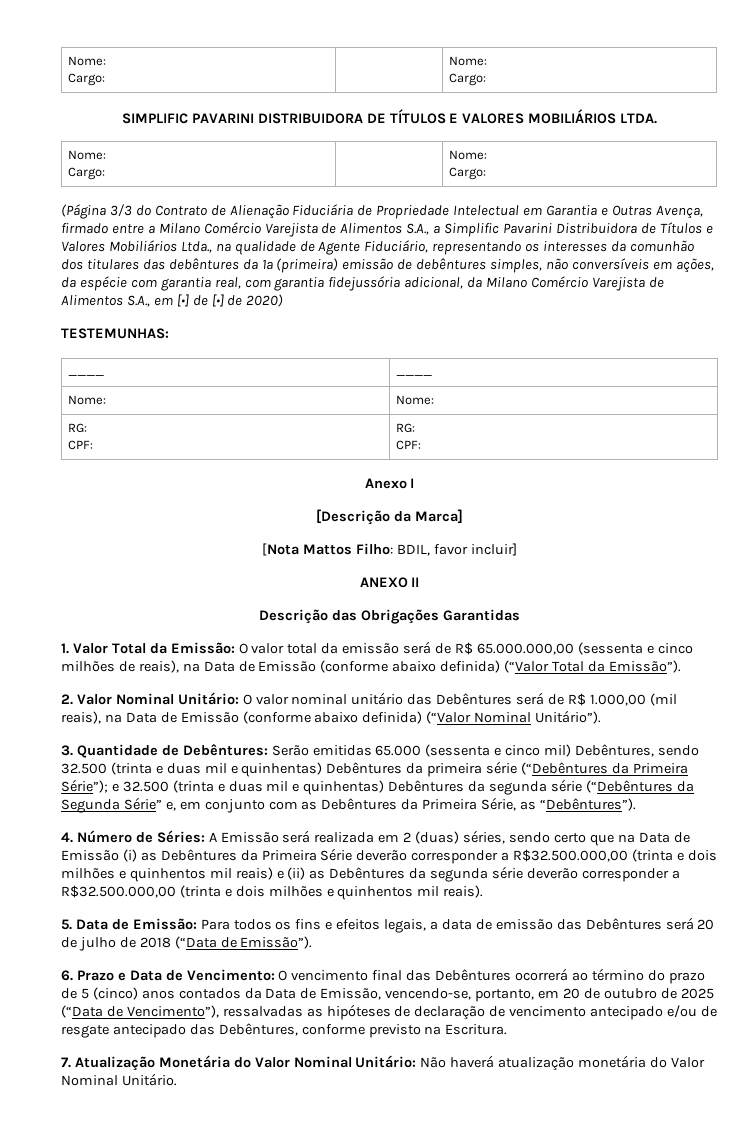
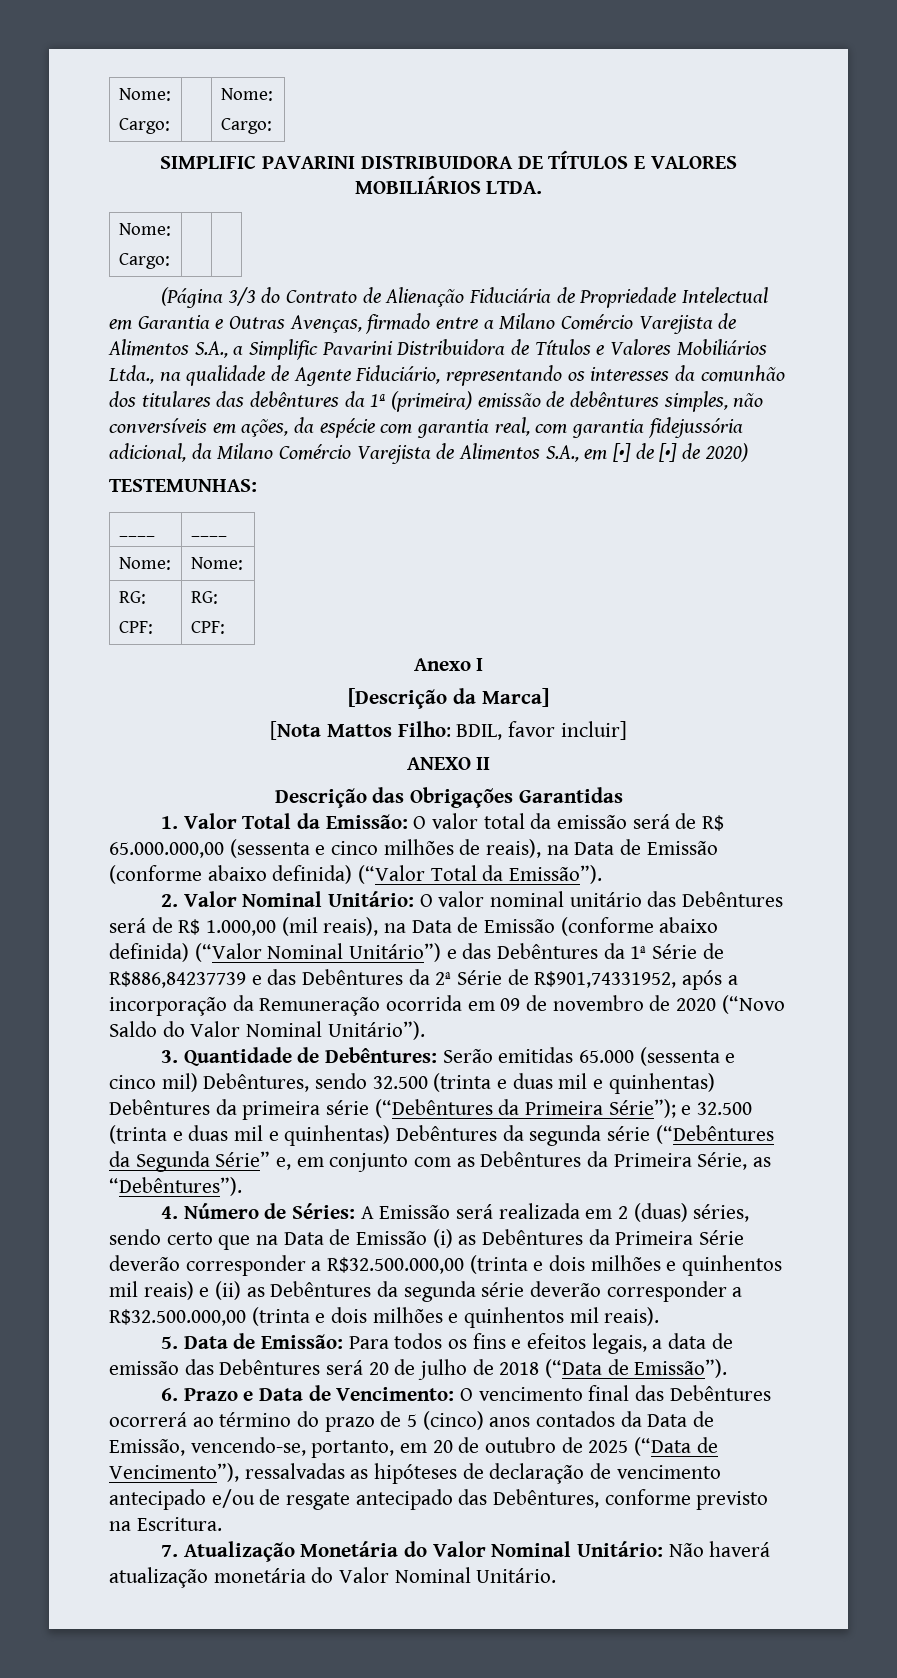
  SIMPLIFIC PAVARINI DISTRIBUIDORA DE TÍTULOS E VALORES MOBILIÁRIOS LTDA.
  Nome:
- Cargo: | | Nome:
- Cargo:
+ Cargo: | |
- (Página 3/3 do Contrato de Alienação Fiduciária de Propriedade Intelectual em Garantia e Outras Avença, firmado entre a Milano Comércio Varejista de Alimentos S.A., a Simplific Pavarini Distribuidora de Títulos e Valores Mobiliários Ltda., na qualidade de Agente Fiduciário, representando os interesses da comunhão dos titulares das debêntures da 1ª (primeira) emissão de debêntures simples, não conversíveis em ações, da espécie com garantia real, com garantia fidejussória adicional, da Milano Comércio Varejista de Alimentos S.A., em [•] de [•] de 2020)
+ (Página 3/3 do Contrato de Alienação Fiduciária de Propriedade Intelectual em Garantia e Outras Avenças, firmado entre a Milano Comércio Varejista de Alimentos S.A., a Simplific Pavarini Distribuidora de Títulos e Valores Mobiliários Ltda., na qualidade de Agente Fiduciário, representando os interesses da comunhão dos titulares das debêntures da 1ª (primeira) emissão de debêntures simples, não conversíveis em ações, da espécie com garantia real, com garantia fidejussória adicional, da Milano Comércio Varejista de Alimentos S.A., em [•] de [•] de 2020)
- 2. Valor Nominal Unitário: O valor nominal unitário das Debêntures será de R$ 1.000,00 (mil reais), na Data de Emissão (conforme abaixo definida) (“Valor Nominal Unitário”).
+ 2. Valor Nominal Unitário: O valor nominal unitário das Debêntures será de R$ 1.000,00 (mil reais), na Data de Emissão (conforme abaixo definida) (“Valor Nominal Unitário”) e das Debêntures da 1ª Série de R$886,84237739 e das Debêntures da 2ª Série de R$901,74331952, após a incorporação da Remuneração ocorrida em 09 de novembro de 2020 (“Novo Saldo do Valor Nominal Unitário”).

